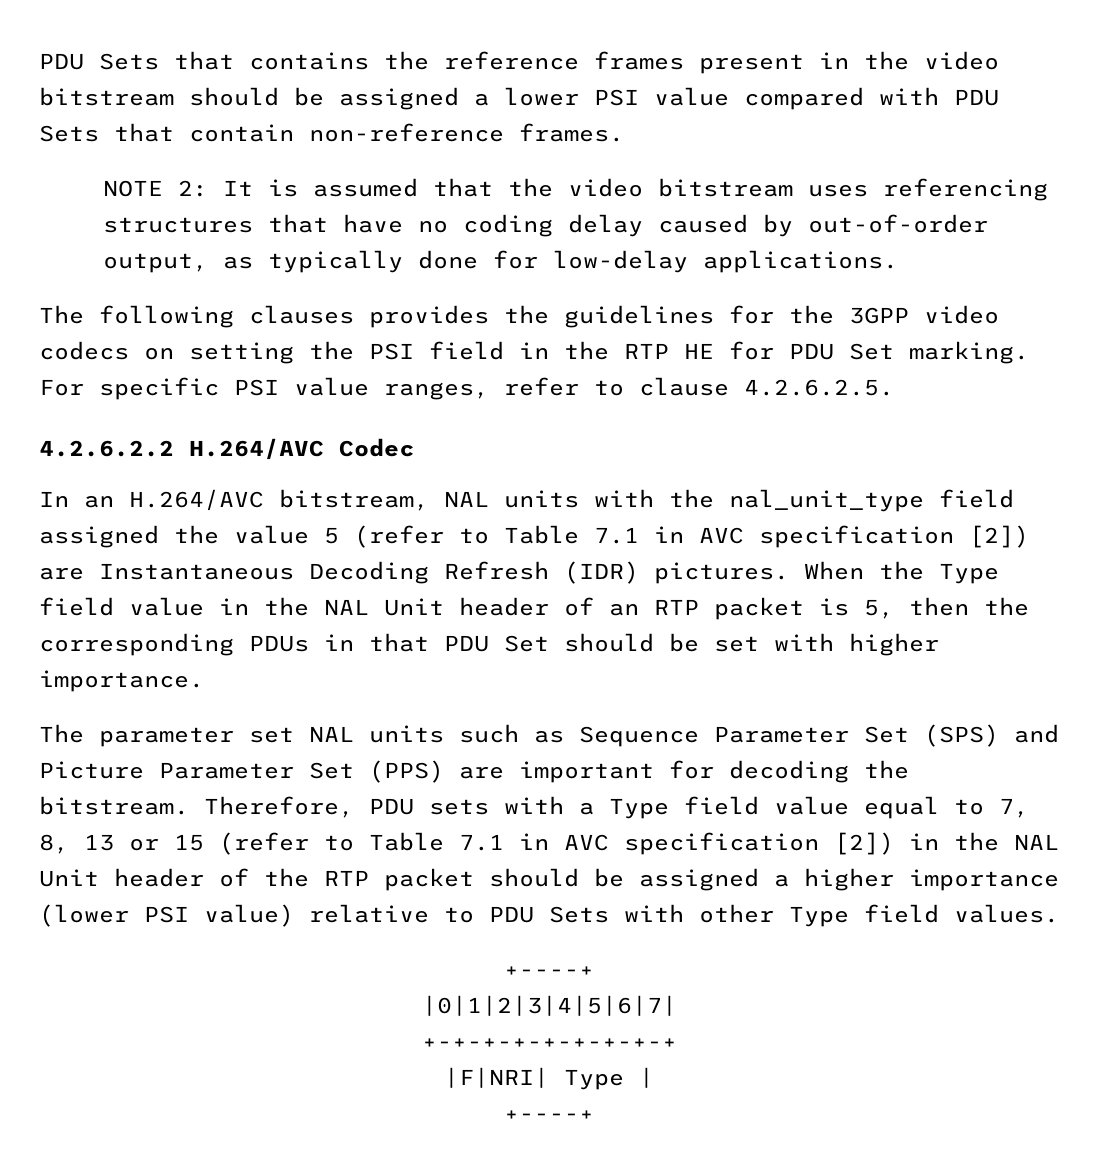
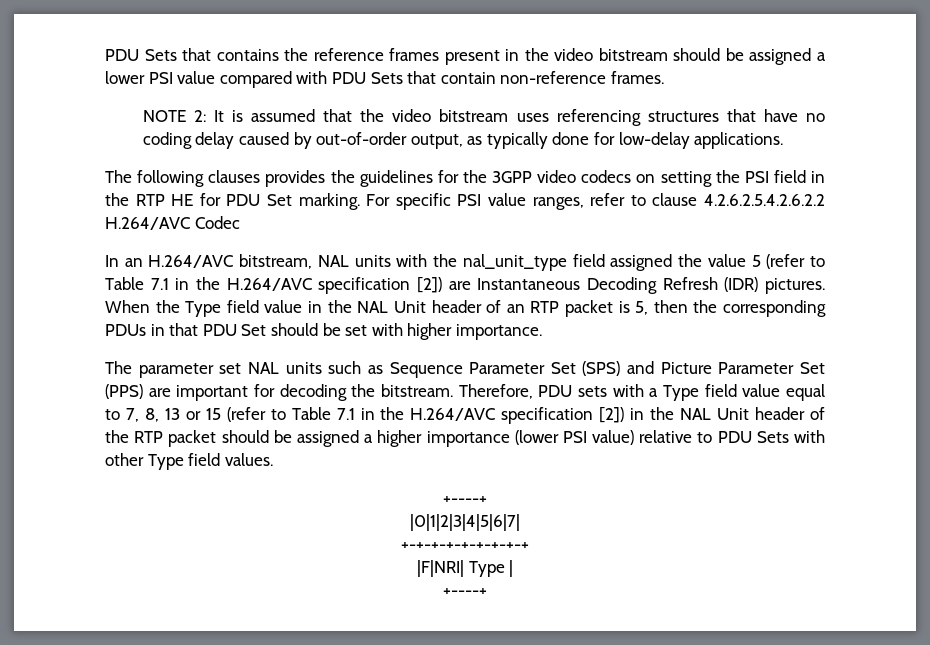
- For specific PSI value ranges, refer to clause 4.2.6.2.5.
- 4.2.6.2.2 H.264/AVC Codec
+ For specific PSI value ranges, refer to clause 4.2.6.2.5.4.2.6.2.2 H.264/AVC Codec
- In an H.264/AVC bitstream, NAL units with the nal_unit_type field assigned the value 5 (refer to Table 7.1 in AVC specification [2]) are Instantaneous Decoding Refresh (IDR) pictures.
+ In an H.264/AVC bitstream, NAL units with the nal_unit_type field assigned the value 5 (refer to Table 7.1 in the H.264/AVC specification [2]) are Instantaneous Decoding Refresh (IDR) pictures.
- Therefore, PDU sets with a Type field value equal to 7, 8, 13 or 15 (refer to Table 7.1 in AVC specification [2]) in the NAL Unit header of the RTP packet should be assigned a higher importance (lower PSI value) relative to PDU Sets with other Type field values.
+ Therefore, PDU sets with a Type field value equal to 7, 8, 13 or 15 (refer to Table 7.1 in the H.264/AVC specification [2]) in the NAL Unit header of the RTP packet should be assigned a higher importance (lower PSI value) relative to PDU Sets with other Type field values.

